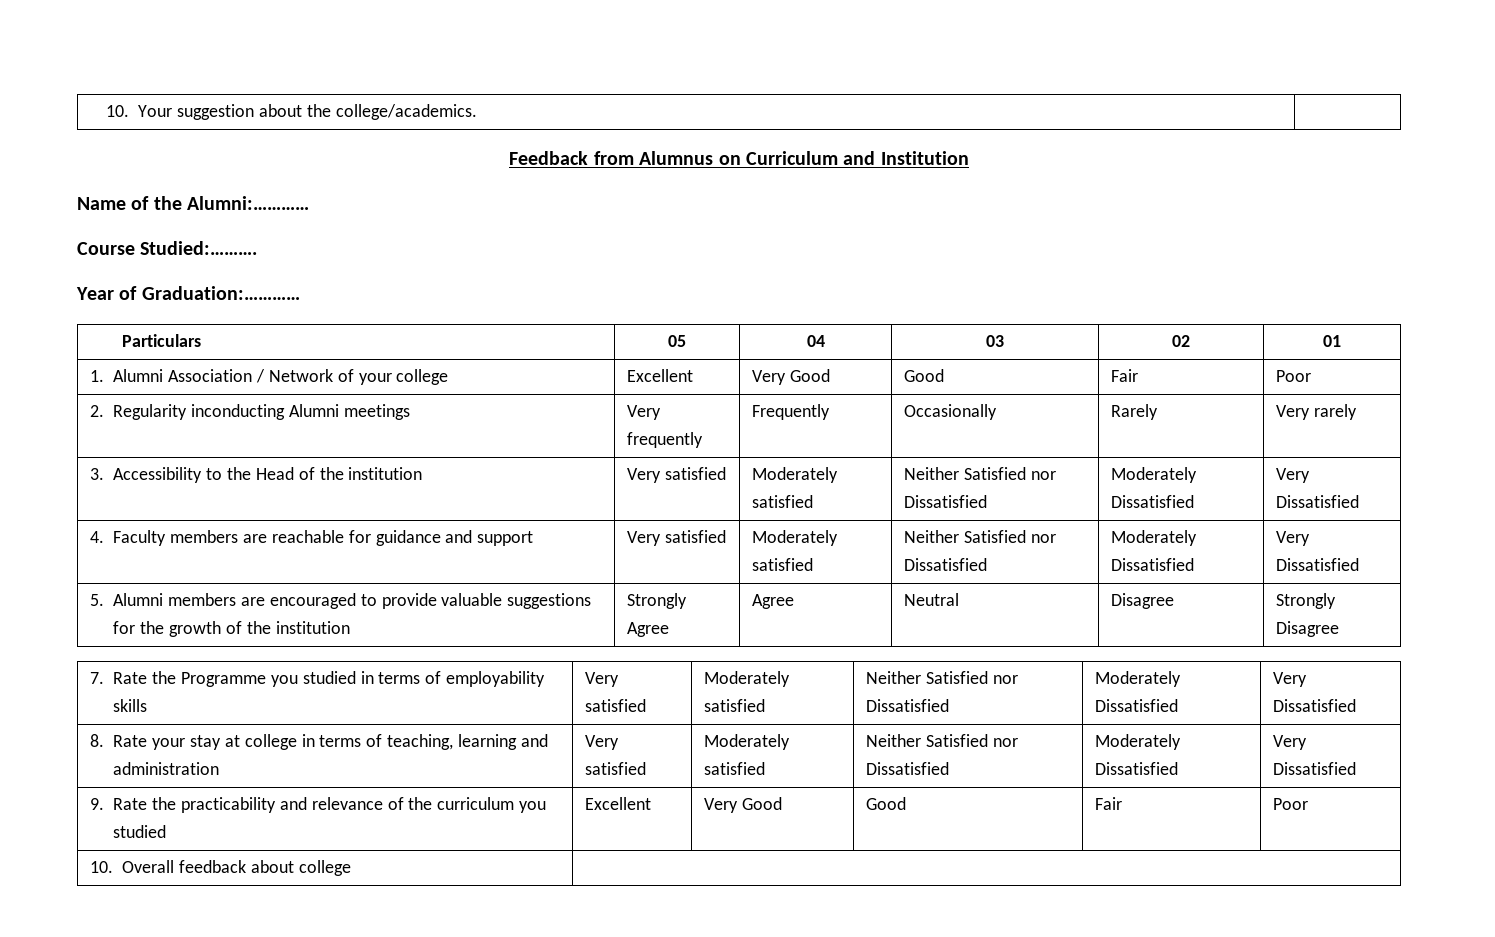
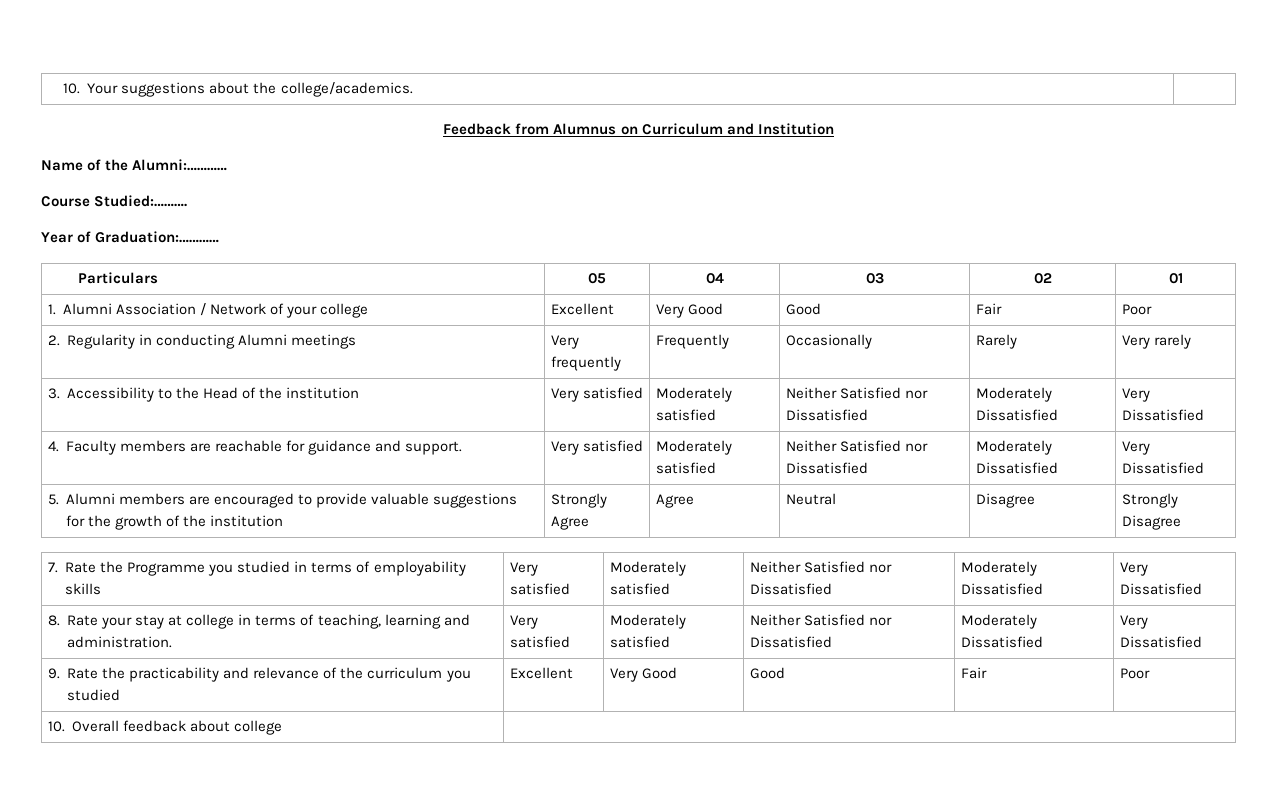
- 10. Your suggestion about the college/academics. |
+ 10. Your suggestions about the college/academics. |
- 2. Regularity inconducting Alumni meetings | Very frequently | Frequently | Occasionally | Rarely | Very rarely
+ 2. Regularity in conducting Alumni meetings | Very frequently | Frequently | Occasionally | Rarely | Very rarely
- 4. Faculty members are reachable for guidance and support | Very satisfied | Moderately satisfied | Neither Satisfied nor Dissatisfied | Moderately Dissatisfied | Very Dissatisfied
+ 4. Faculty members are reachable for guidance and support. | Very satisfied | Moderately satisfied | Neither Satisfied nor Dissatisfied | Moderately Dissatisfied | Very Dissatisfied
- 8. Rate your stay at college in terms of teaching, learning and administration | Very satisfied | Moderately satisfied | Neither Satisfied nor Dissatisfied | Moderately Dissatisfied | Very Dissatisfied
+ 8. Rate your stay at college in terms of teaching, learning and administration. | Very satisfied | Moderately satisfied | Neither Satisfied nor Dissatisfied | Moderately Dissatisfied | Very Dissatisfied

